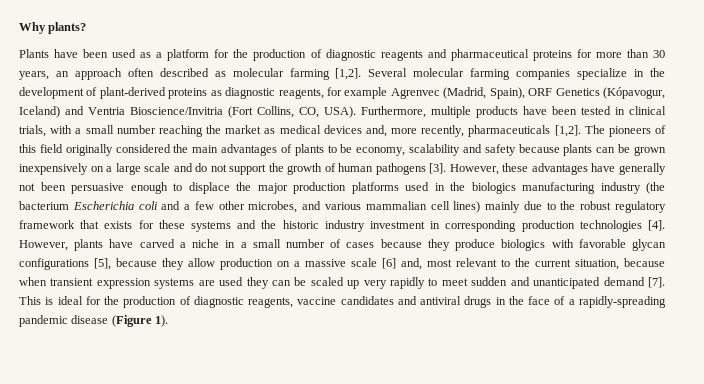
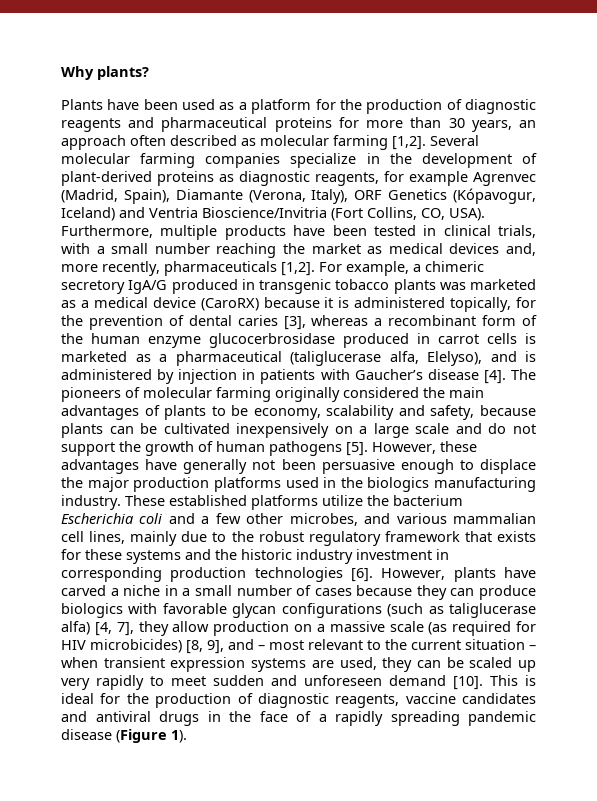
- Several molecular farming companies specialize in the development of plant-derived proteins as diagnostic reagents, for example Agrenvec (Madrid, Spain), ORF Genetics (Kópavogur, Iceland) and Ventria Bioscience/Invitria (Fort Collins, CO, USA).
+ Several molecular farming companies specialize in the development of plant-derived proteins as diagnostic reagents, for example Agrenvec (Madrid, Spain), Diamante (Verona, Italy), ORF Genetics (Kópavogur, Iceland) and Ventria Bioscience/Invitria (Fort Collins, CO, USA).
+ For example, a chimeric secretory IgA/G produced in transgenic tobacco plants was marketed as a medical device (CaroRX) because it is administered topically, for the prevention of dental caries [3], whereas a recombinant form of the human enzyme glucocerbrosidase produced in carrot cells is marketed as a pharmaceutical (taliglucerase alfa, Elelyso), and is administered by injection in patients with Gaucher’s disease [4].
- The pioneers of this field originally considered the main advantages of plants to be economy, scalability and safety because plants can be grown inexpensively on a large scale and do not support the growth of human pathogens [3].
+ The pioneers of molecular farming originally considered the main advantages of plants to be economy, scalability and safety, because plants can be cultivated inexpensively on a large scale and do not support the growth of human pathogens [5].
- However, these advantages have generally not been persuasive enough to displace the major production platforms used in the biologics manufacturing industry (the bacterium Escherichia coli and a few other microbes, and various mammalian cell lines) mainly due to the robust regulatory framework that exists for these systems and the historic industry investment in corresponding production technologies [4].
+ However, these advantages have generally not been persuasive enough to displace the major production platforms used in the biologics manufacturing industry. These established platforms utilize the bacterium Escherichia coli and a few other microbes, and various mammalian cell lines, mainly due to the robust regulatory framework that exists for these systems and the historic industry investment in corresponding production technologies [6].
- However, plants have carved a niche in a small number of cases because they produce biologics with favorable glycan configurations [5], because they allow production on a massive scale [6] and, most relevant to the current situation, because when transient expression systems are used they can be scaled up very rapidly to meet sudden and unanticipated demand [7].
+ However, plants have carved a niche in a small number of cases because they can produce biologics with favorable glycan configurations (such as taliglucerase alfa) [4, 7], they allow production on a massive scale (as required for HIV microbicides) [8, 9], and – most relevant to the current situation – when transient expression systems are used, they can be scaled up very rapidly to meet sudden and unforeseen demand [10].
- This is ideal for the production of diagnostic reagents, vaccine candidates and antiviral drugs in the face of a rapidly-spreading pandemic disease (Figure 1).
+ This is ideal for the production of diagnostic reagents, vaccine candidates and antiviral drugs in the face of a rapidly spreading pandemic disease (Figure 1).

